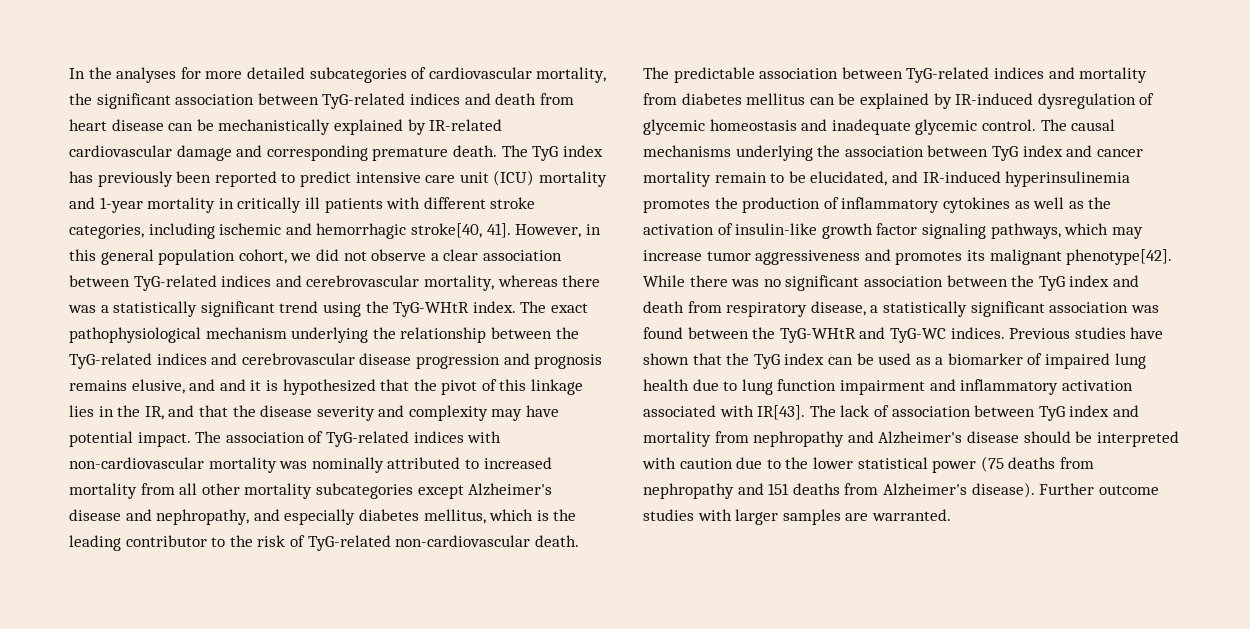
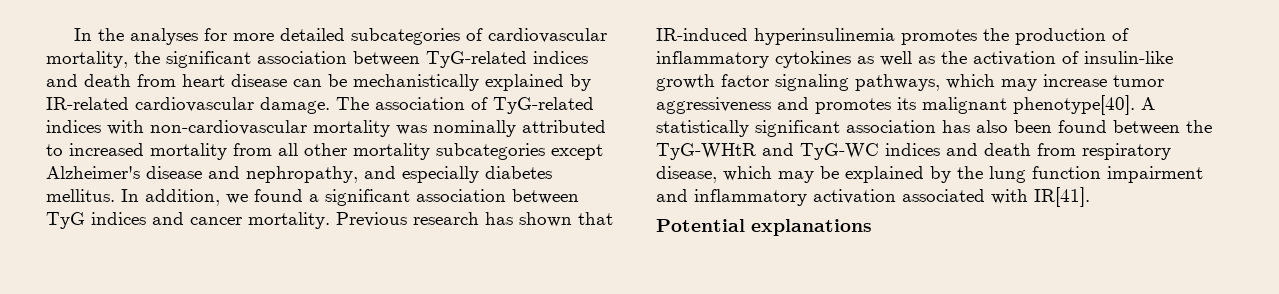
- In the analyses for more detailed subcategories of cardiovascular mortality, the significant association between TyG-related indices and death from heart disease can be mechanistically explained by IR-related cardiovascular damage and corresponding premature death. The TyG index has previously been reported to predict intensive care unit (ICU) mortality and 1-year mortality in critically ill patients with different stroke categories, including ischemic and hemorrhagic stroke[40, 41]. However, in this general population cohort, we did not observe a clear association between TyG-related indices and cerebrovascular mortality, whereas there was a statistically significant trend using the TyG-WHtR index. The exact pathophysiological mechanism underlying the relationship between the TyG-related indices and cerebrovascular disease progression and prognosis remains elusive, and and it is hypothesized that the pivot of this linkage lies in the IR, and that the disease severity and complexity may have potential impact.
+ In the analyses for more detailed subcategories of cardiovascular mortality, the significant association between TyG-related indices and death from heart disease can be mechanistically explained by IR-related cardiovascular damage.
- The association of TyG-related indices with non-cardiovascular mortality was nominally attributed to increased mortality from all other mortality subcategories except Alzheimer's disease and nephropathy, and especially diabetes mellitus, which is the leading contributor to the risk of TyG-related non-cardiovascular death. The predictable association between TyG-related indices and mortality from diabetes mellitus can be explained by IR-induced dysregulation of glycemic homeostasis and inadequate glycemic control. The causal mechanisms underlying the association between TyG index and cancer mortality remain to be elucidated, and IR-induced hyperinsulinemia promotes the production of inflammatory cytokines as well as the activation of insulin-like growth factor signaling pathways, which may increase tumor aggressiveness and promotes its malignant phenotype[42]. While there was no significant association between the TyG index and death from respiratory disease, a statistically significant association was found between the TyG-WHtR and TyG-WC indices. Previous studies have shown that the TyG index can be used as a biomarker of impaired lung health due to lung function impairment and inflammatory activation associated with IR[43]. The lack of association between TyG index and mortality from nephropathy and Alzheimer's disease should be interpreted with caution due to the lower statistical power (75 deaths from nephropathy and 151 deaths from Alzheimer's disease). Further outcome studies with larger samples are warranted.
+ The association of TyG-related indices with non-cardiovascular mortality was nominally attributed to increased mortality from all other mortality subcategories except Alzheimer's disease and nephropathy, and especially diabetes mellitus. In addition, we found a significant association between TyG indices and cancer mortality. Previous research has shown that IR-induced hyperinsulinemia promotes the production of inflammatory cytokines as well as the activation of insulin-like growth factor signaling pathways, which may increase tumor aggressiveness and promotes its malignant phenotype[40]. A statistically significant association has also been found between the TyG-WHtR and TyG-WC indices and death from respiratory disease, which may be explained by the lung function impairment and inflammatory activation associated with IR[41].
+ Potential explanations

